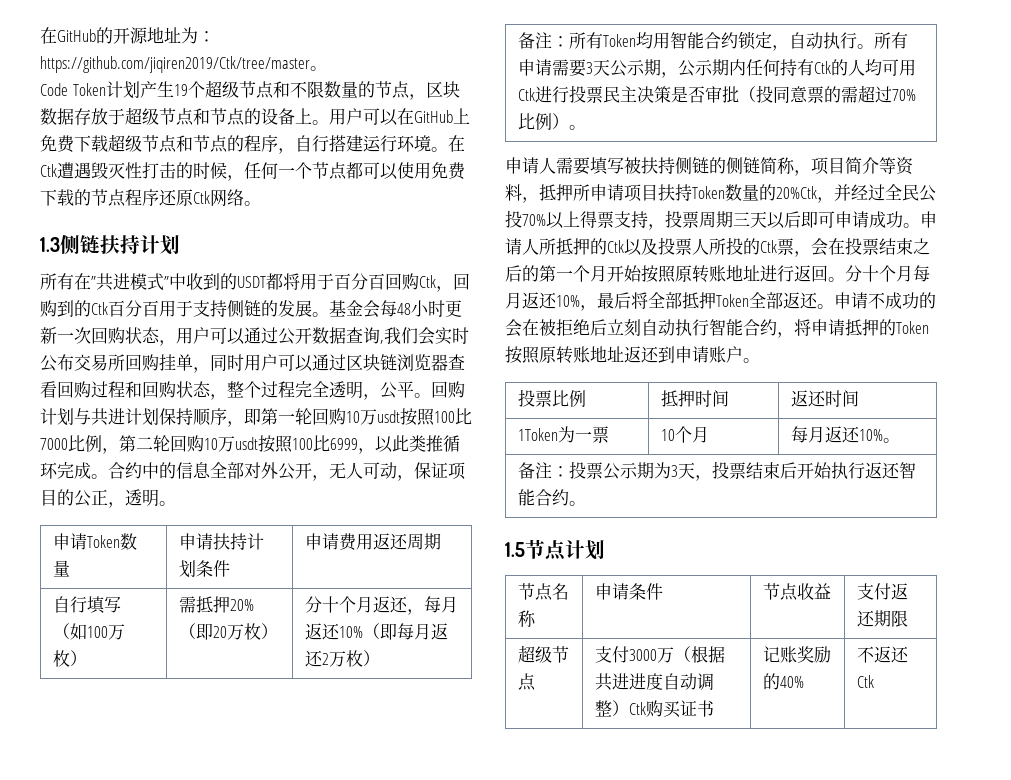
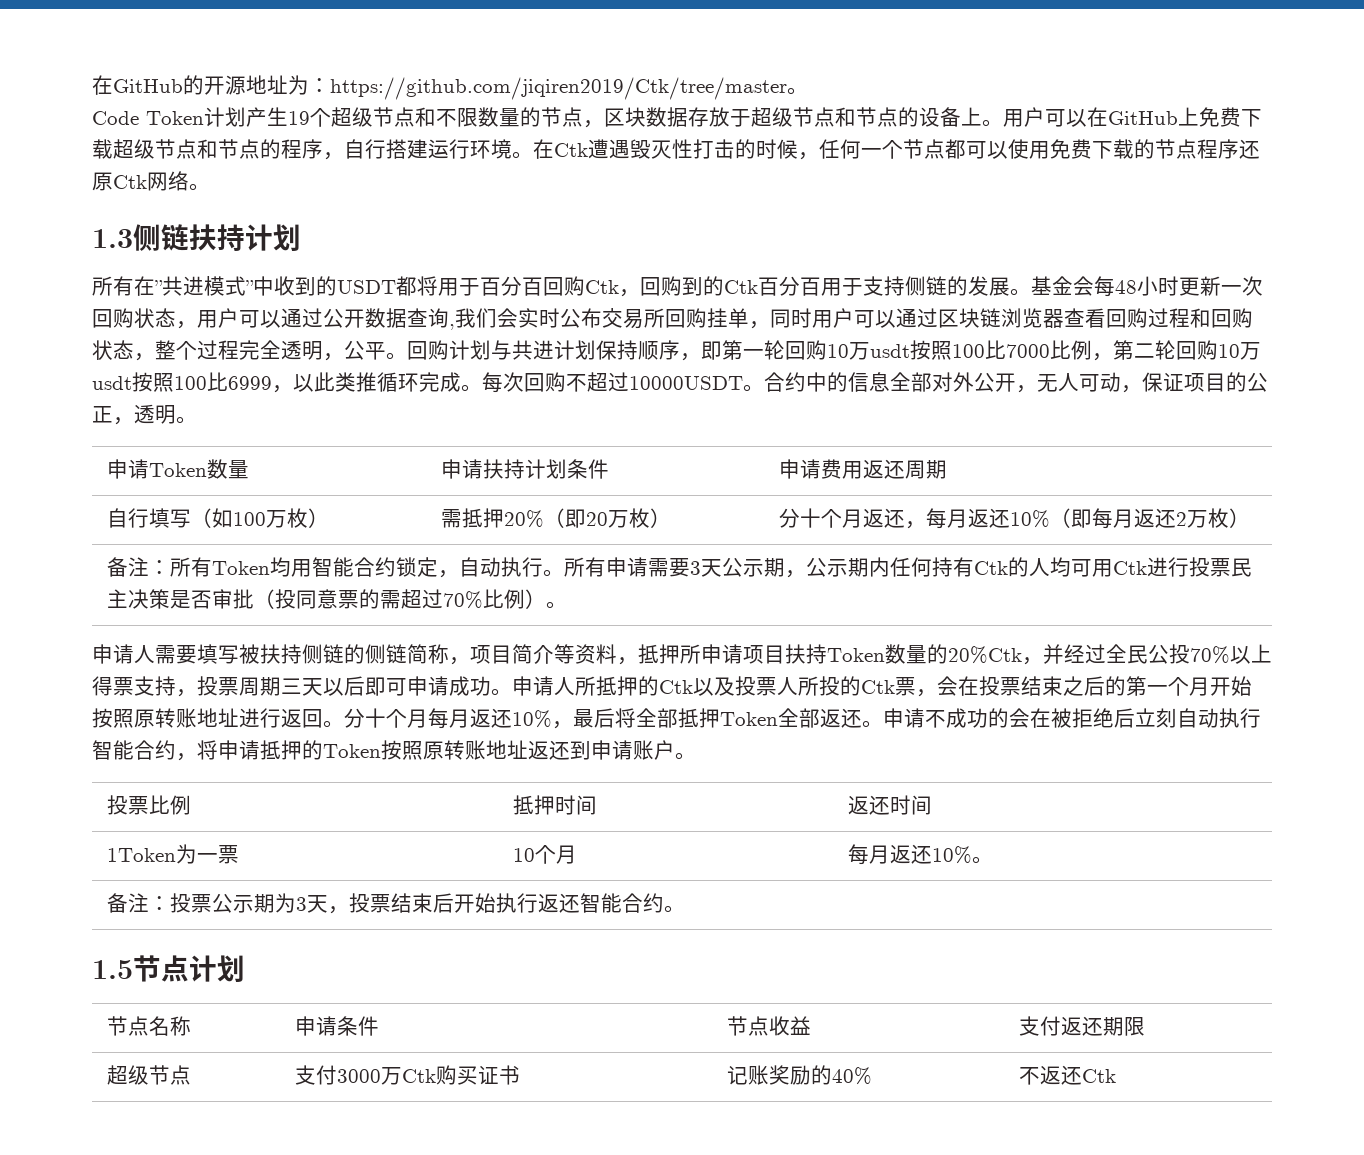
+ 每次回购不超过10000USDT。
- 超级节点 | 支付3000万（根据共进进度自动调整）Ctk购买证书 | 记账奖励的40% | 不返还Ctk
+ 超级节点 | 支付3000万Ctk购买证书 | 记账奖励的40% | 不返还Ctk

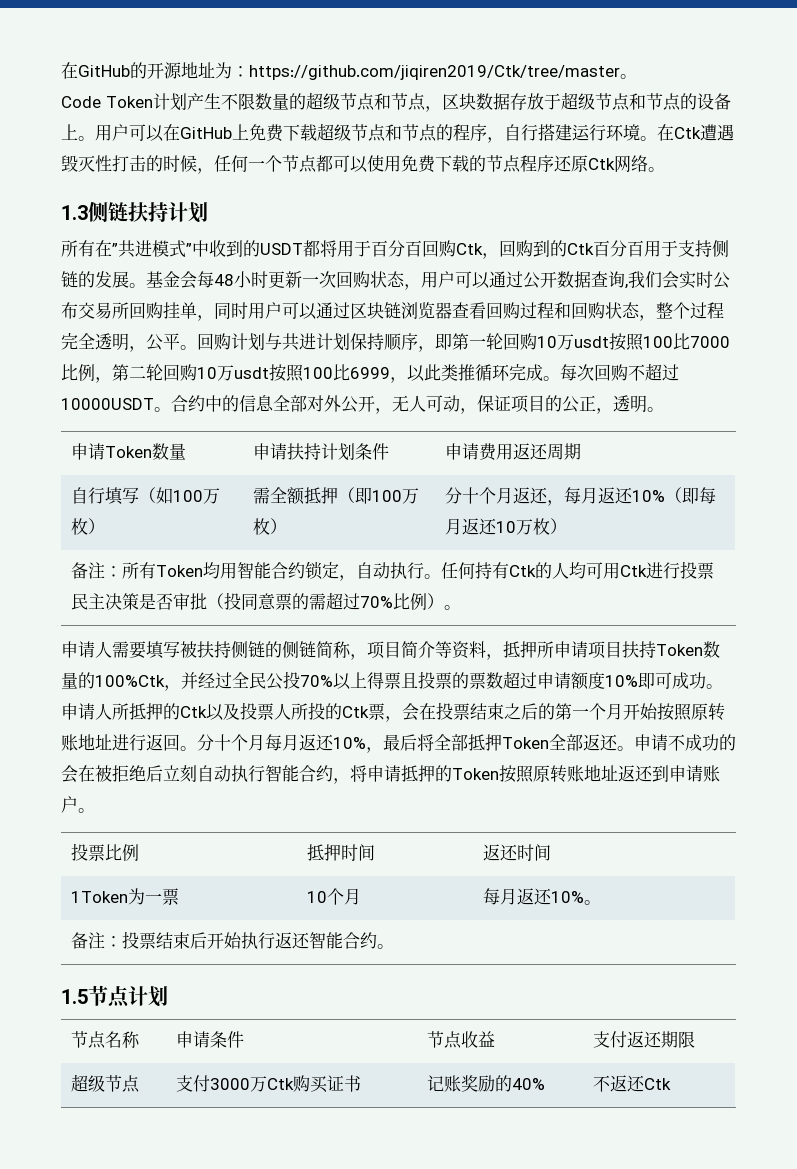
- Code Token计划产生19个超级节点和不限数量的节点，区块数据存放于超级节点和节点的设备上。
+ Code Token计划产生不限数量的超级节点和节点，区块数据存放于超级节点和节点的设备上。
- 自行填写（如100万枚） | 需抵押20%（即20万枚） | 分十个月返还，每月返还10%（即每月返还2万枚）
+ 自行填写（如100万枚） | 需全额抵押（即100万枚） | 分十个月返还，每月返还10%（即每月返还10万枚）
- 备注：所有Token均用智能合约锁定，自动执行。所有申请需要3天公示期，公示期内任何持有Ctk的人均可用Ctk进行投票民主决策是否审批（投同意票的需超过70%比例）。
+ 备注：所有Token均用智能合约锁定，自动执行。任何持有Ctk的人均可用Ctk进行投票民主决策是否审批（投同意票的需超过70%比例）。
- 申请人需要填写被扶持侧链的侧链简称，项目简介等资料，抵押所申请项目扶持Token数量的20%Ctk，并经过全民公投70%以上得票支持，投票周期三天以后即可申请成功。
+ 申请人需要填写被扶持侧链的侧链简称，项目简介等资料，抵押所申请项目扶持Token数量的100%Ctk，并经过全民公投70%以上得票且投票的票数超过申请额度10%即可成功。
- 备注：投票公示期为3天，投票结束后开始执行返还智能合约。
+ 备注：投票结束后开始执行返还智能合约。

